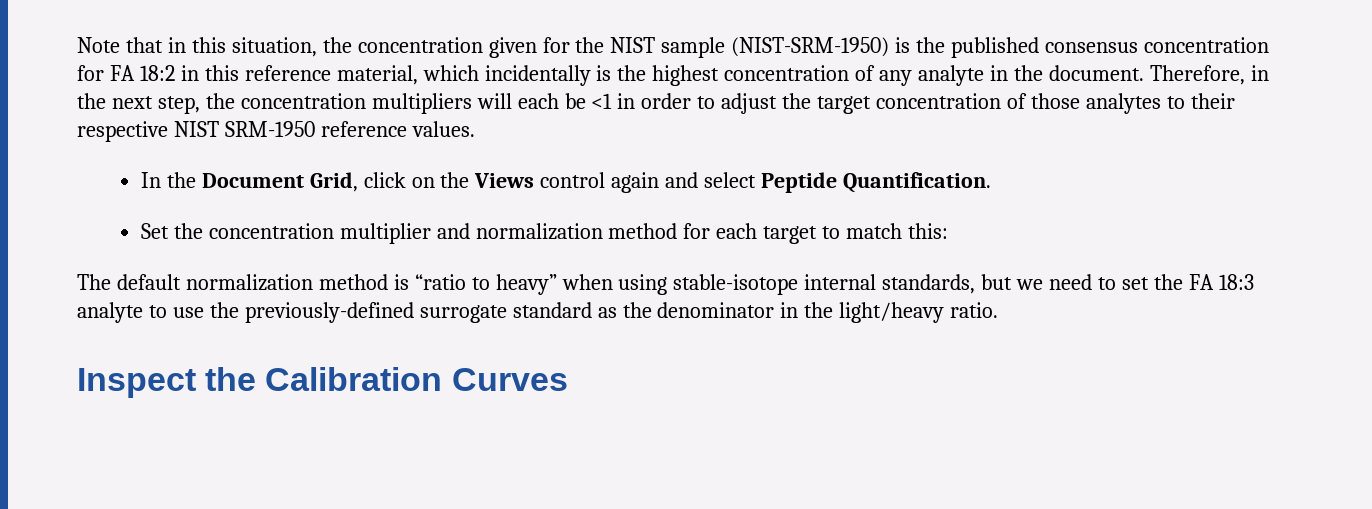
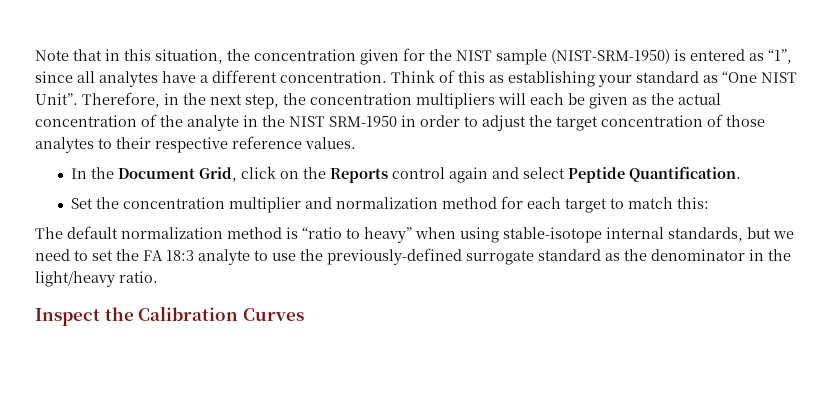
- Note that in this situation, the concentration given for the NIST sample (NIST-SRM-1950) is the published consensus concentration for FA 18:2 in this reference material, which incidentally is the highest concentration of any analyte in the document.
+ Note that in this situation, the concentration given for the NIST sample (NIST-SRM-1950) is entered as “1”, since all analytes have a different concentration. Think of this as establishing your standard as “One NIST Unit”.
- Therefore, in the next step, the concentration multipliers will each be <1 in order to adjust the target concentration of those analytes to their respective NIST SRM-1950 reference values.
+ Therefore, in the next step, the concentration multipliers will each be given as the actual concentration of the analyte in the NIST SRM-1950 in order to adjust the target concentration of those analytes to their respective reference values.
- In the Document Grid, click on the Views control again and select Peptide Quantification.
+ In the Document Grid, click on the Reports control again and select Peptide Quantification.

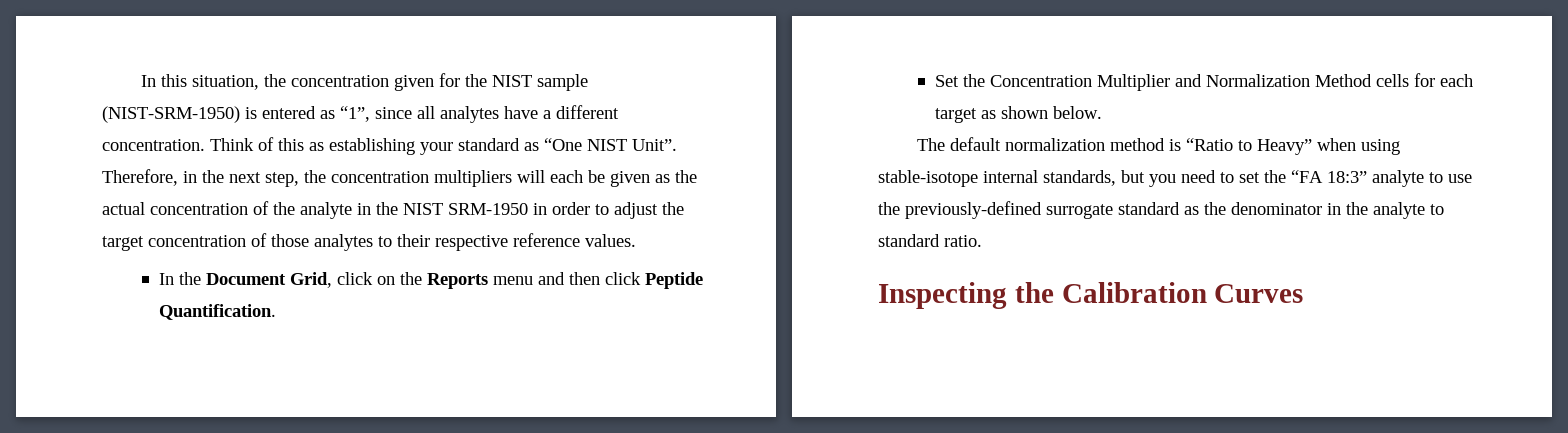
- Note that in this situation, the concentration given for the NIST sample (NIST-SRM-1950) is entered as “1”, since all analytes have a different concentration.
+ In this situation, the concentration given for the NIST sample (NIST-SRM-1950) is entered as “1”, since all analytes have a different concentration.
- In the Document Grid, click on the Reports control again and select Peptide Quantification.
+ In the Document Grid, click on the Reports menu and then click Peptide Quantification.
- Set the concentration multiplier and normalization method for each target to match this:
+ Set the Concentration Multiplier and Normalization Method cells for each target as shown below.
- The default normalization method is “ratio to heavy” when using stable-isotope internal standards, but we need to set the FA 18:3 analyte to use the previously-defined surrogate standard as the denominator in the light/heavy ratio.
+ The default normalization method is “Ratio to Heavy” when using stable-isotope internal standards, but you need to set the “FA 18:3” analyte to use the previously-defined surrogate standard as the denominator in the analyte to standard ratio.
- Inspect the Calibration Curves
+ Inspecting the Calibration Curves

